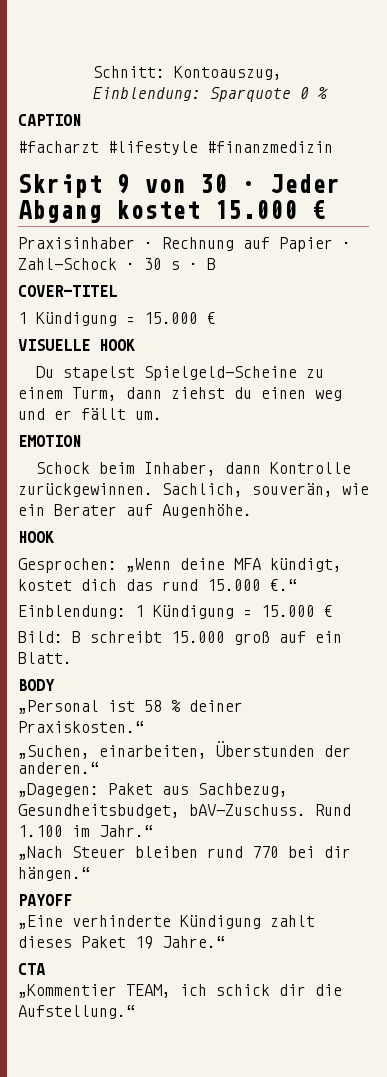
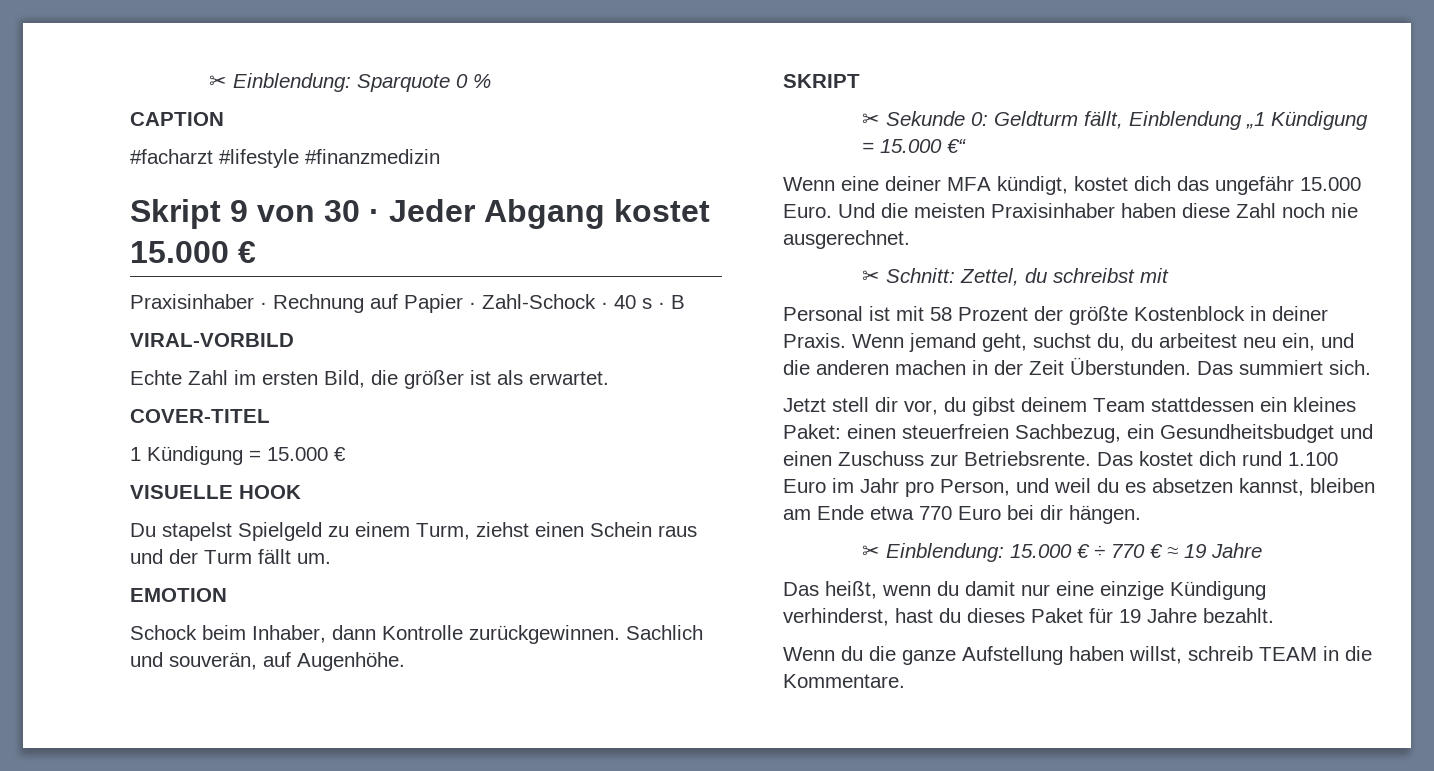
- Schnitt: Kontoauszug, Einblendung: Sparquote 0 %
+ ✂ Einblendung: Sparquote 0 %
- Praxisinhaber · Rechnung auf Papier · Zahl-Schock · 30 s · B
+ Praxisinhaber · Rechnung auf Papier · Zahl-Schock · 40 s · B
+ VIRAL-VORBILD
+ Echte Zahl im ersten Bild, die größer ist als erwartet.
- Du stapelst Spielgeld-Scheine zu einem Turm, dann ziehst du einen weg und er fällt um.
+ Du stapelst Spielgeld zu einem Turm, ziehst einen Schein raus und der Turm fällt um.
- Sachlich, souverän, wie ein Berater auf Augenhöhe.
- HOOK
- Gesprochen: „Wenn deine MFA kündigt, kostet dich das rund 15.000 €.“
- Einblendung: 1 Kündigung = 15.000 €
- Bild: B schreibt 15.000 groß auf ein Blatt.
- BODY
- „Personal ist 58 % deiner Praxiskosten.“
- „Suchen, einarbeiten, Überstunden der anderen.“
- „Dagegen: Paket aus Sachbezug, Gesundheitsbudget, bAV-Zuschuss. Rund 1.100 im Jahr.“
- „Nach Steuer bleiben rund 770 bei dir hängen.“
- PAYOFF
- „Eine verhinderte Kündigung zahlt dieses Paket 19 Jahre.“
- CTA
- „Kommentier TEAM, ich schick dir die Aufstellung.“
+ Sachlich und souverän, auf Augenhöhe.
+ SKRIPT
+ ✂ Sekunde 0: Geldturm fällt, Einblendung „1 Kündigung = 15.000 €“
+ Wenn eine deiner MFA kündigt, kostet dich das ungefähr 15.000 Euro. Und die meisten Praxisinhaber haben diese Zahl noch nie ausgerechnet.
+ ✂ Schnitt: Zettel, du schreibst mit
+ Personal ist mit 58 Prozent der größte Kostenblock in deiner Praxis. Wenn jemand geht, suchst du, du arbeitest neu ein, und die anderen machen in der Zeit Überstunden. Das summiert sich.
+ Jetzt stell dir vor, du gibst deinem Team stattdessen ein kleines Paket: einen steuerfreien Sachbezug, ein Gesundheitsbudget und einen Zuschuss zur Betriebsrente. Das kostet dich rund 1.100 Euro im Jahr pro Person, und weil du es absetzen kannst, bleiben am Ende etwa 770 Euro bei dir hängen.
+ ✂ Einblendung: 15.000 € ÷ 770 € ≈ 19 Jahre
+ Das heißt, wenn du damit nur eine einzige Kündigung verhinderst, hast du dieses Paket für 19 Jahre bezahlt.
+ Wenn du die ganze Aufstellung haben willst, schreib TEAM in die Kommentare.

